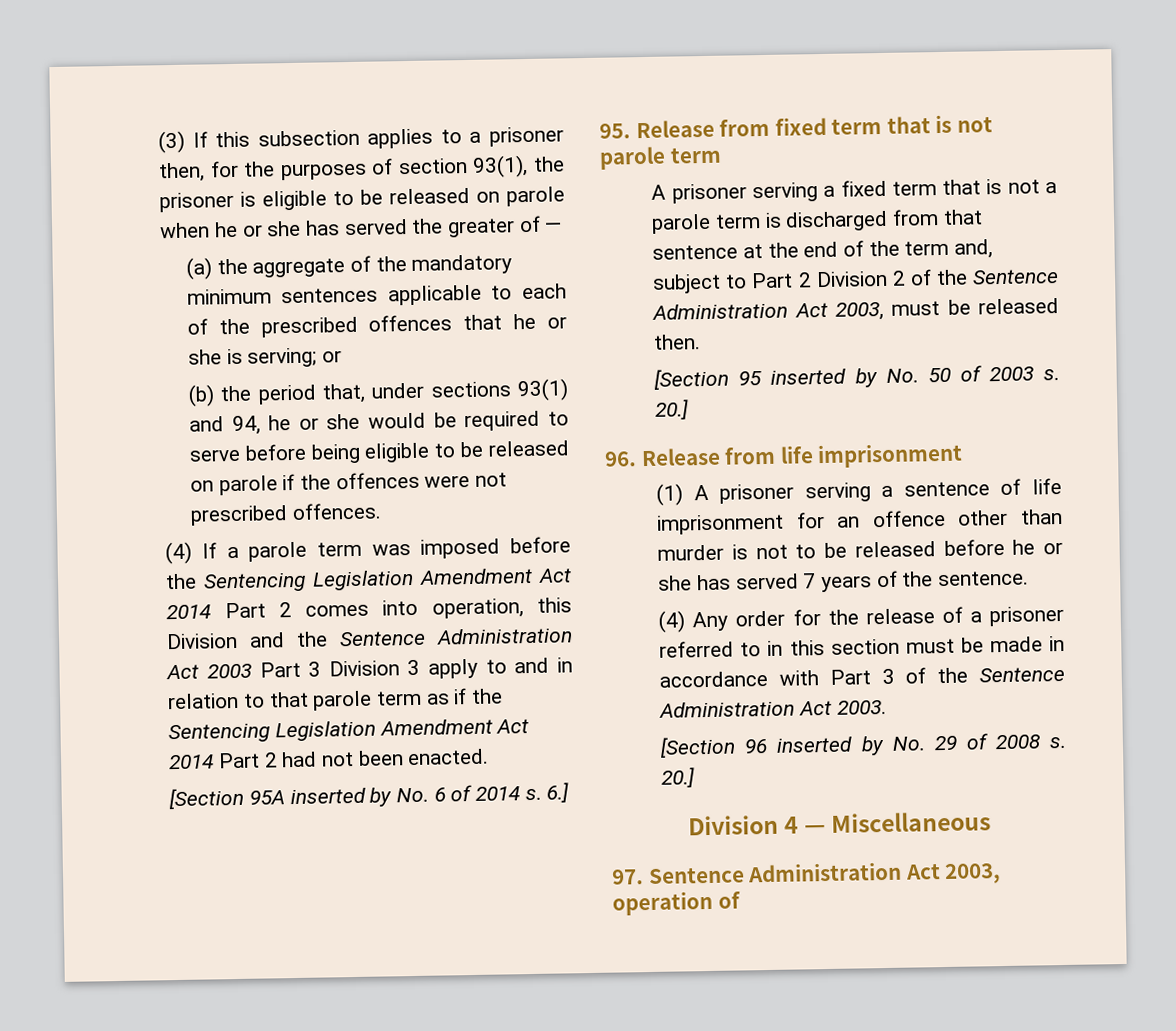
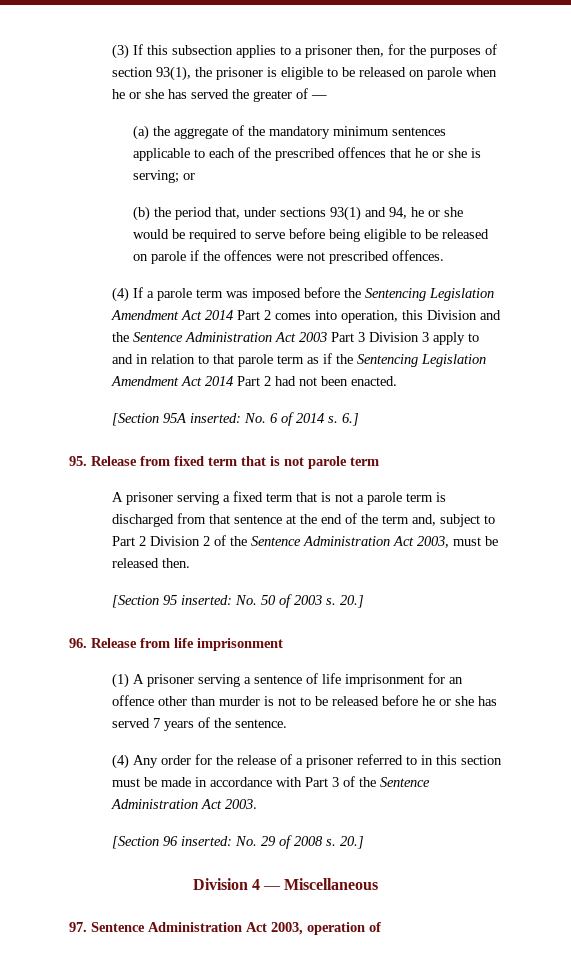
- [Section 95A inserted by No. 6 of 2014 s.
+ [Section 95A inserted: No. 6 of 2014 s.
- [Section 95 inserted by No. 50 of 2003 s.
+ [Section 95 inserted: No. 50 of 2003 s.
- [Section 96 inserted by No. 29 of 2008 s.
+ [Section 96 inserted: No. 29 of 2008 s.

